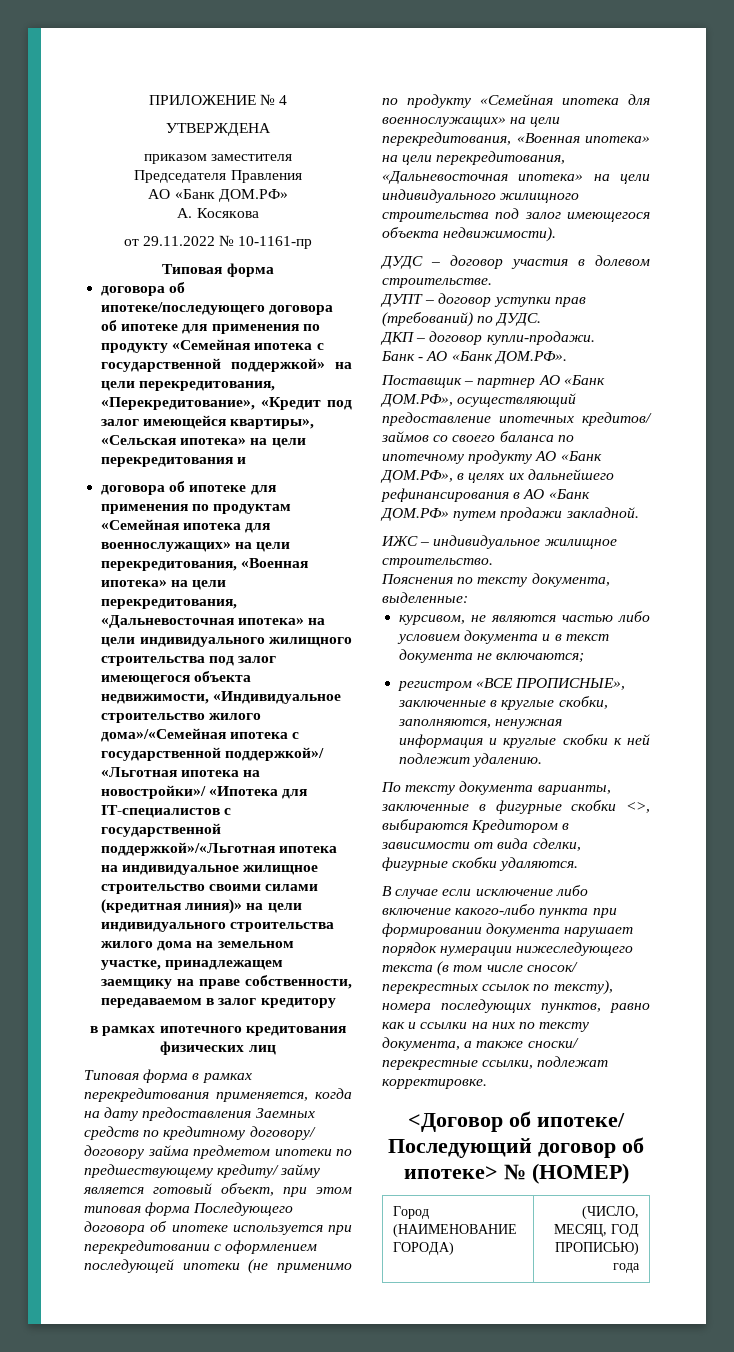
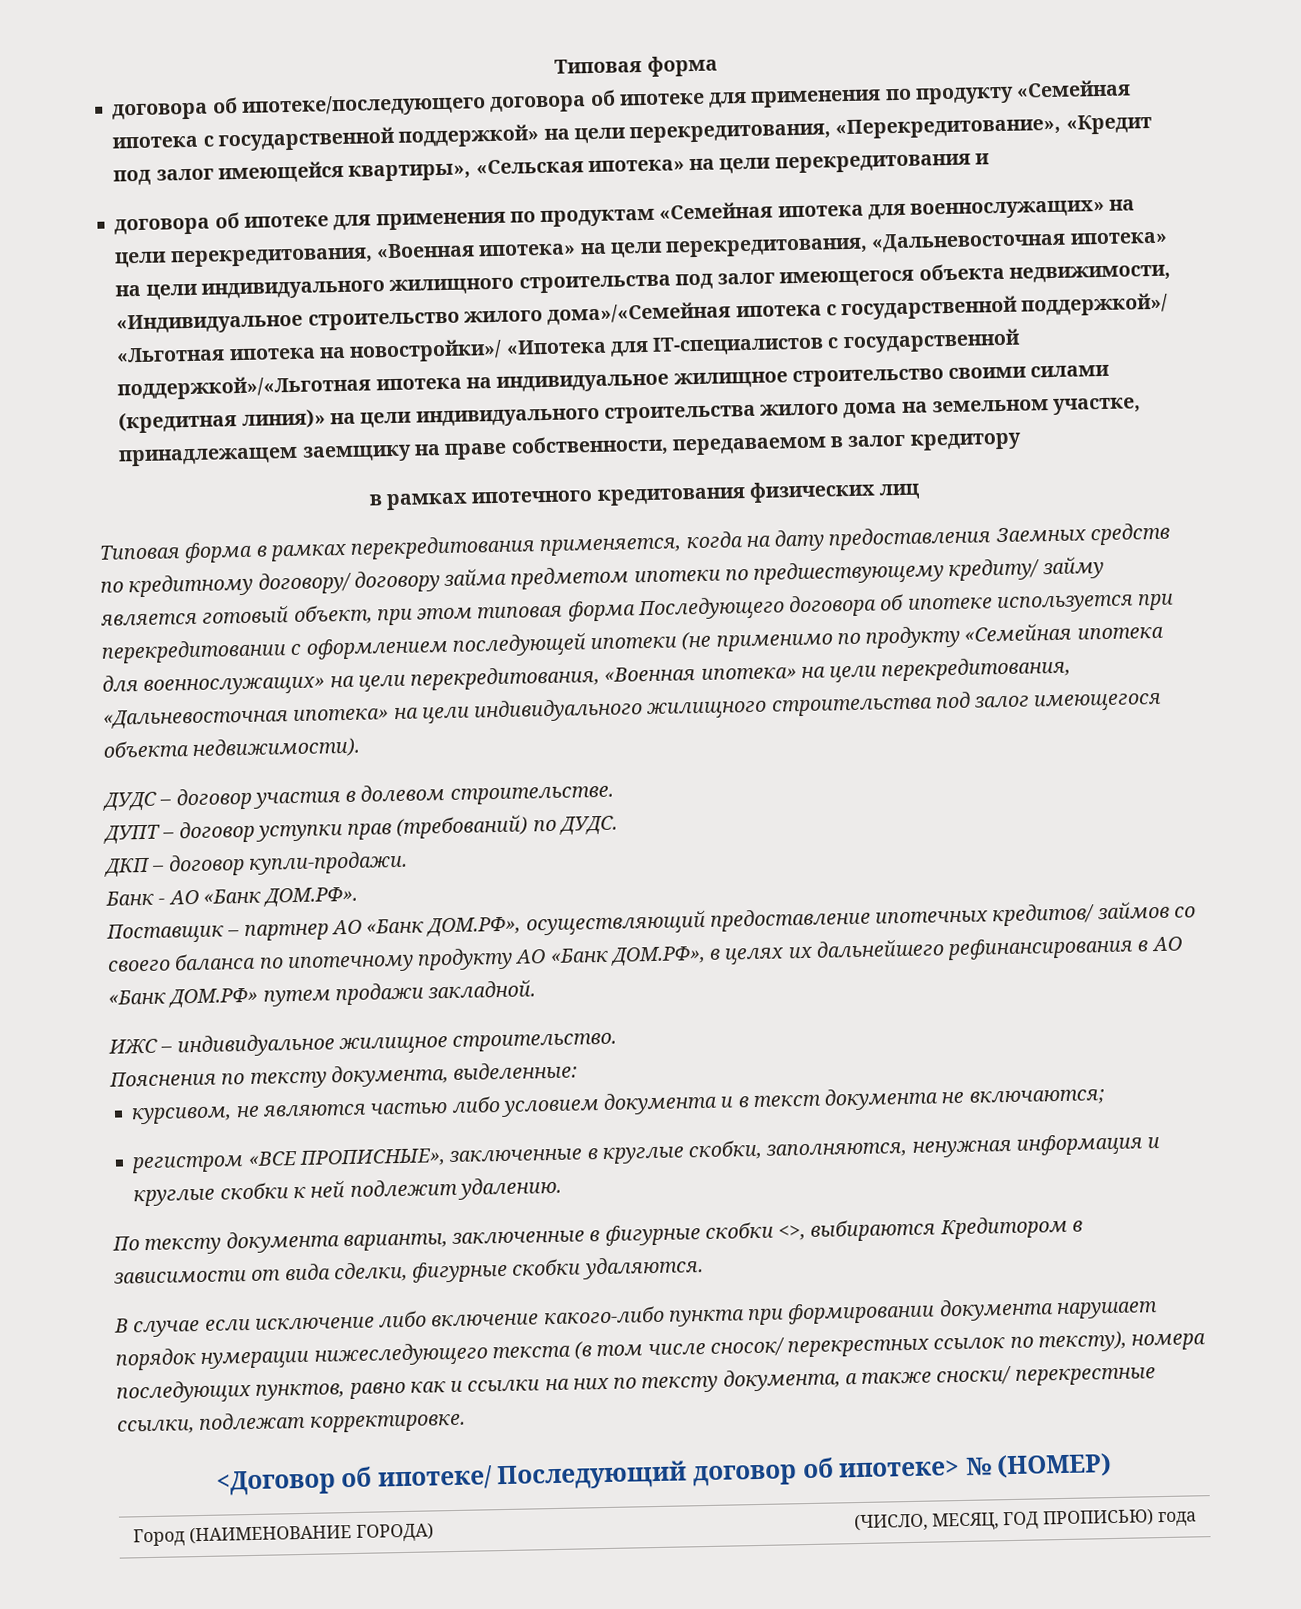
- ПРИЛОЖЕНИЕ № 4
- УТВЕРЖДЕНА
- приказом заместителя
- Председателя Правления
- АО «Банк ДОМ.РФ»
- А. Косякова
- от 29.11.2022 № 10-1161-пр

